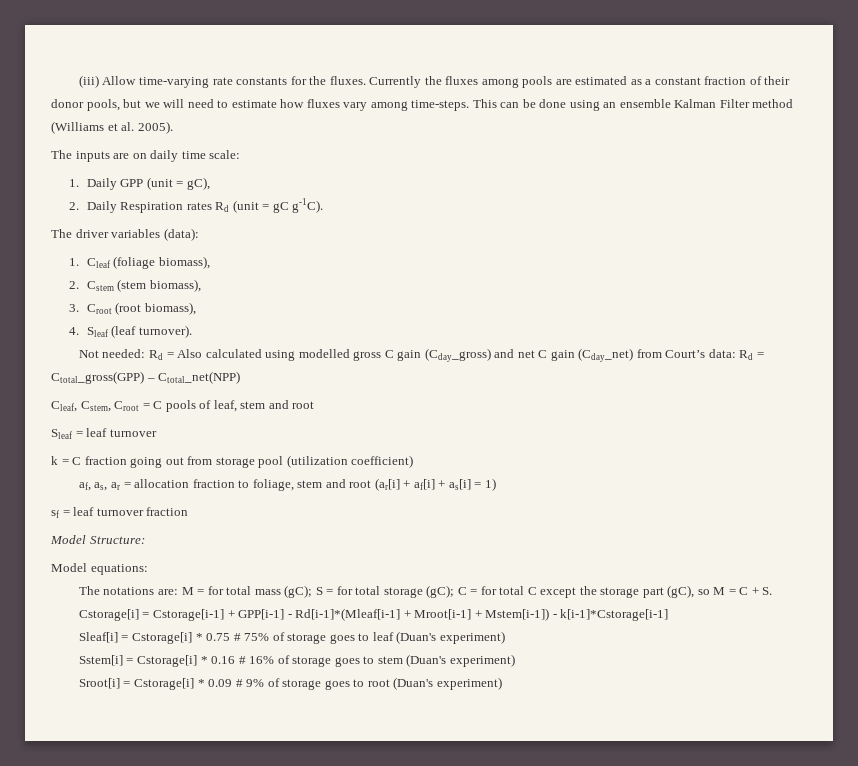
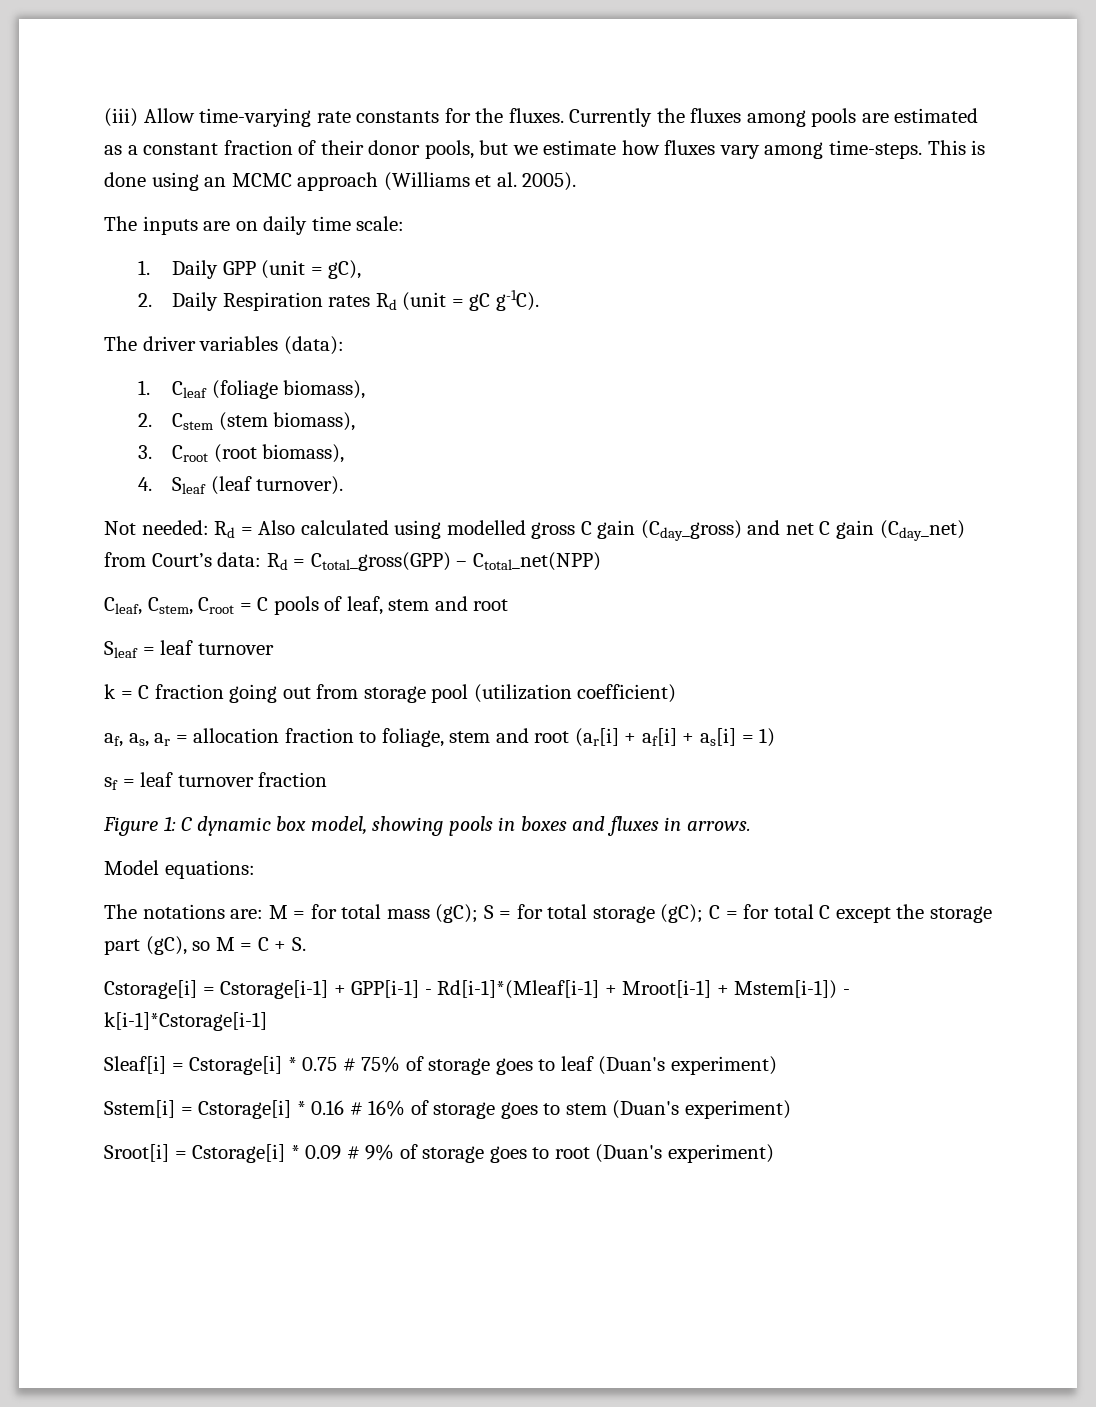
- Currently the fluxes among pools are estimated as a constant fraction of their donor pools, but we will need to estimate how fluxes vary among time-steps.
+ Currently the fluxes among pools are estimated as a constant fraction of their donor pools, but we estimate how fluxes vary among time-steps.
- This can be done using an ensemble Kalman Filter method (Williams et al. 2005).
+ This is done using an MCMC approach (Williams et al. 2005).
- Model Structure:
+ Figure 1: C dynamic box model, showing pools in boxes and fluxes in arrows.

